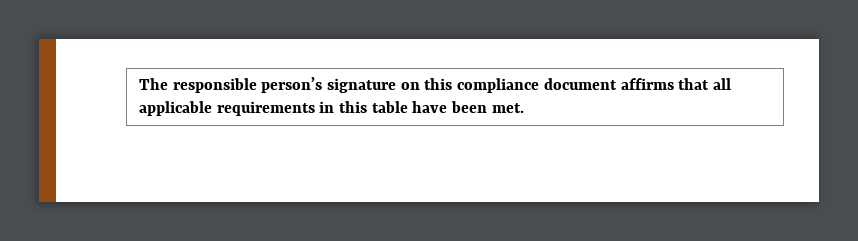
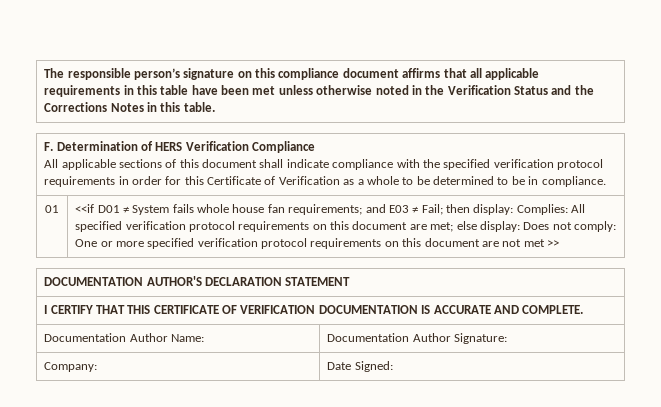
- The responsible person’s signature on this compliance document affirms that all applicable requirements in this table have been met.
+ The responsible person’s signature on this compliance document affirms that all applicable requirements in this table have been met unless otherwise noted in the Verification Status and the Corrections Notes in this table.
+ F. Determination of HERS Verification Compliance
+ All applicable sections of this document shall indicate compliance with the specified verification protocol requirements in order for this Certificate of Verification as a whole to be determined to be in compliance.
+ 01 | <<if D01 ≠ System fails whole house fan requirements; and E03 ≠ Fail; then display: Complies: All specified verification protocol requirements on this document are met; else display: Does not comply: One or more specified verification protocol requirements on this document are not met >>
+ DOCUMENTATION AUTHOR'S DECLARATION STATEMENT
+ I CERTIFY THAT THIS CERTIFICATE OF VERIFICATION DOCUMENTATION IS ACCURATE AND COMPLETE.
+ Documentation Author Name: | Documentation Author Signature:
+ Company: | Date Signed:

